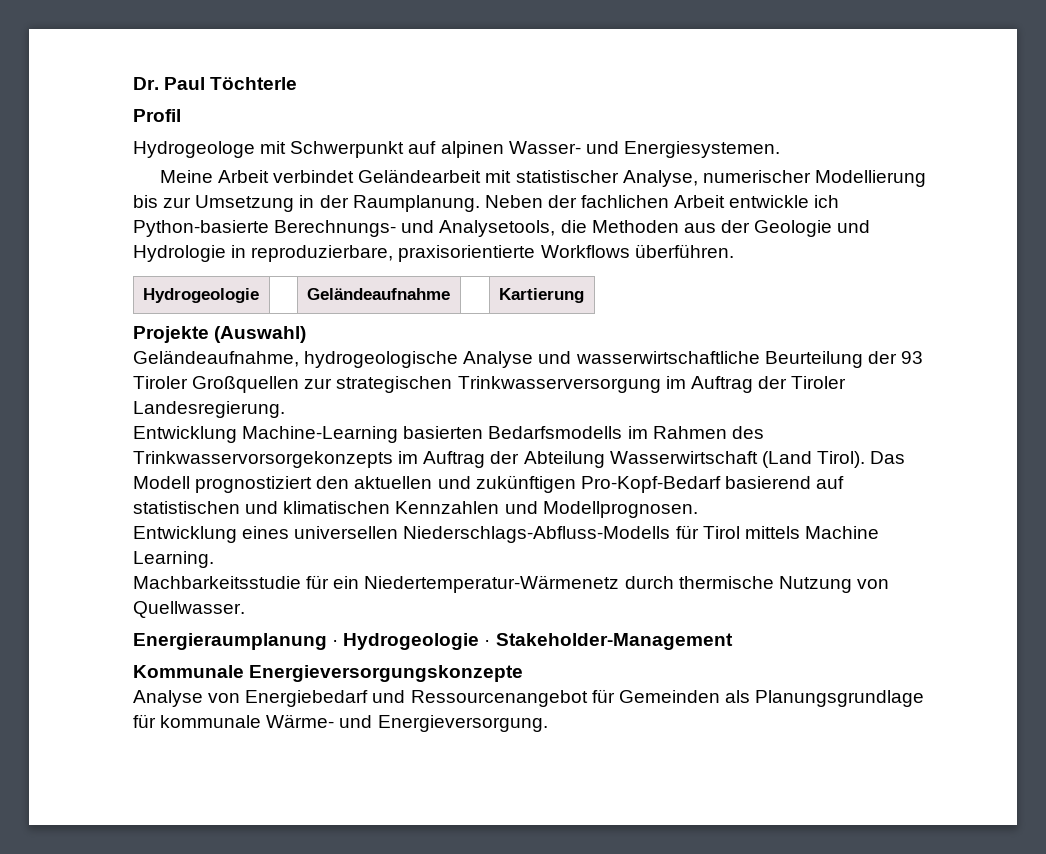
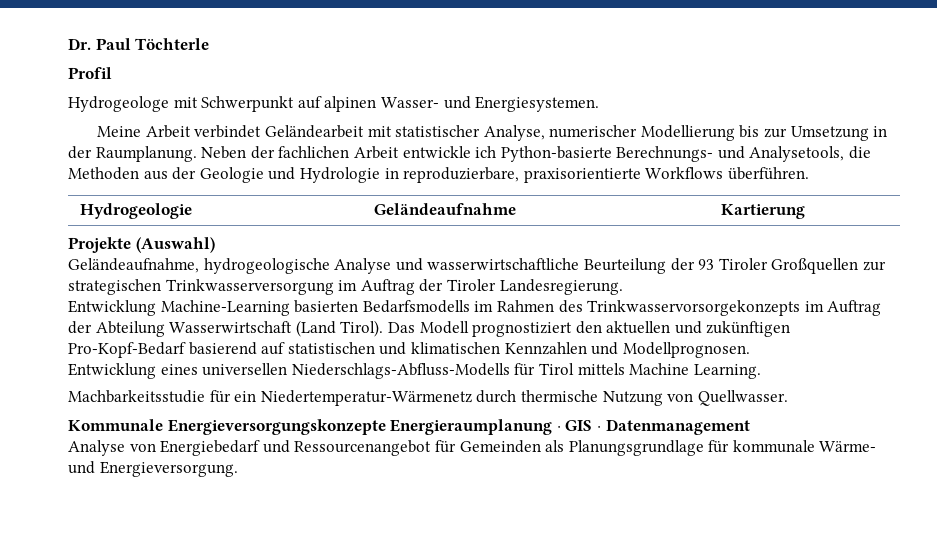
- Energieraumplanung · Hydrogeologie · Stakeholder-Management
- Kommunale Energieversorgungskonzepte
+ Kommunale Energieversorgungskonzepte Energieraumplanung · GIS · Datenmanagement

